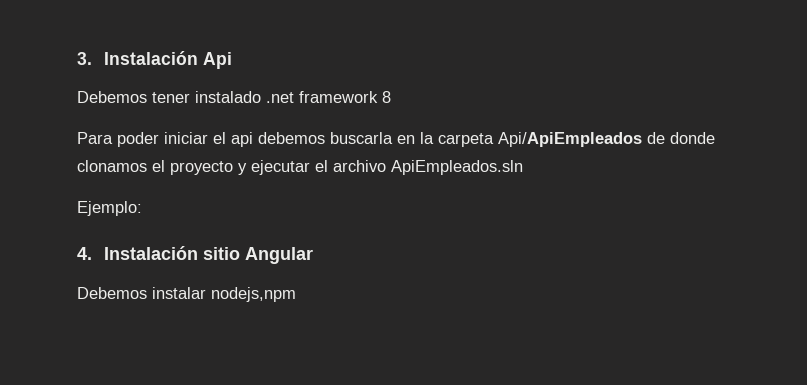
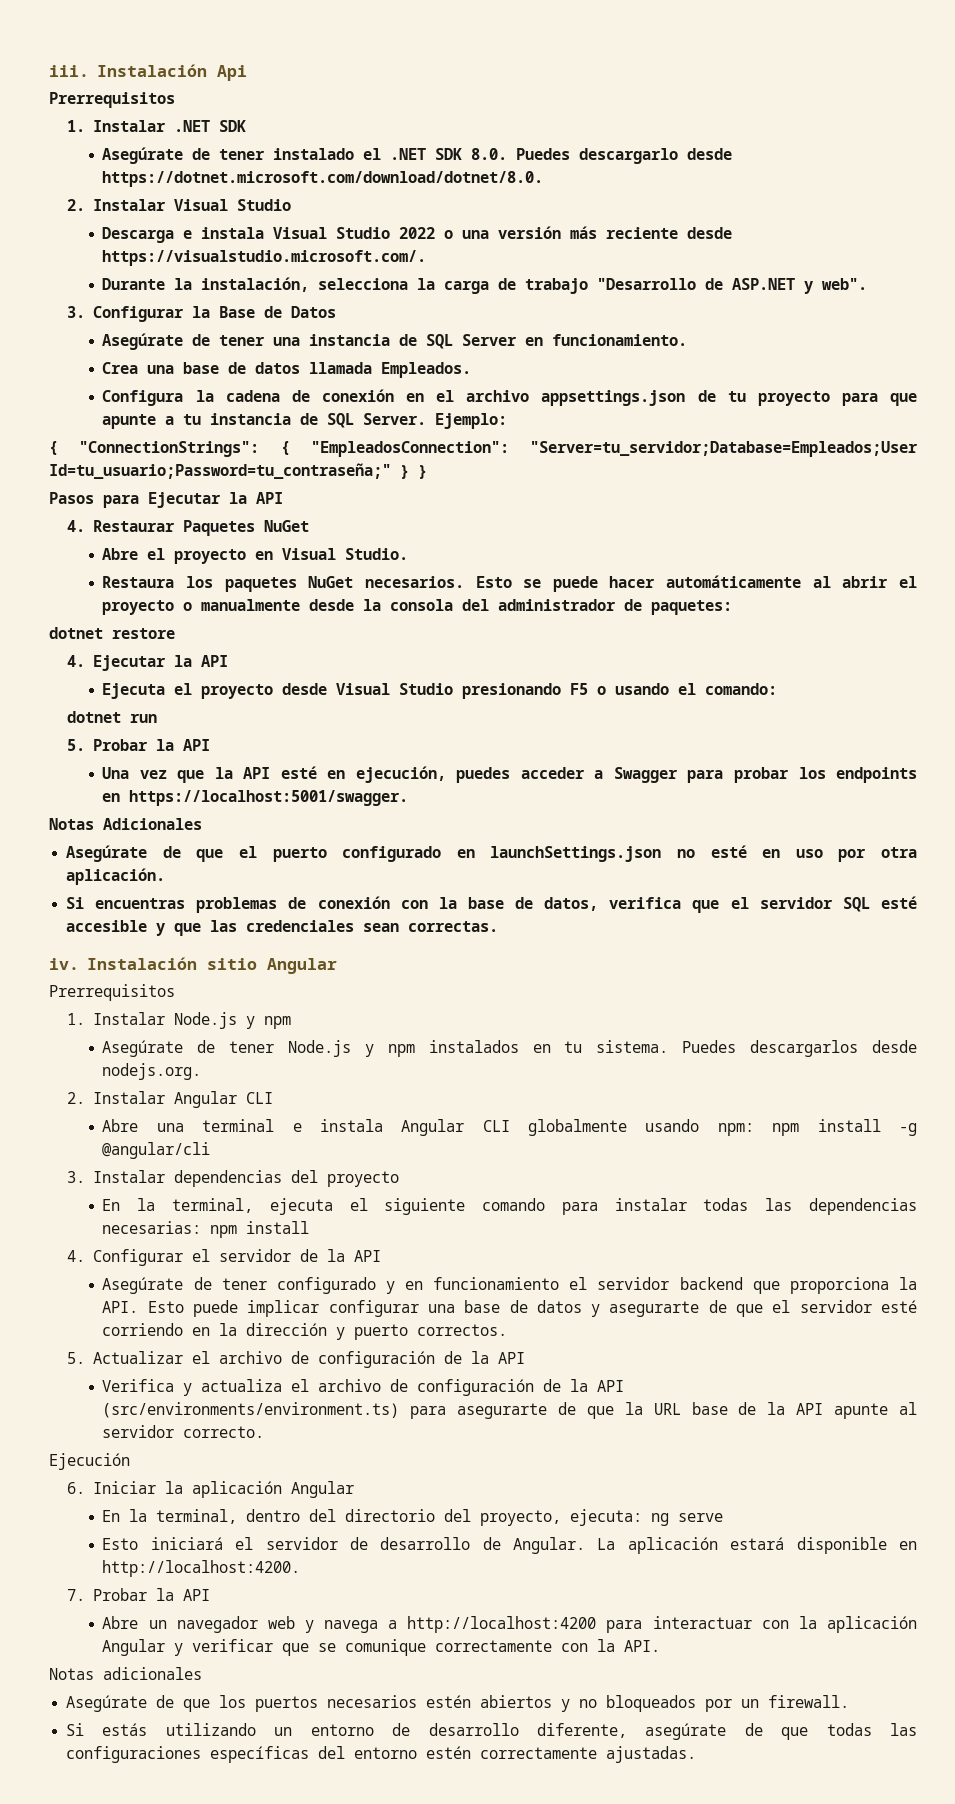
- 3. Instalación Api
- Debemos tener instalado .net framework 8
- Para poder iniciar el api debemos buscarla en la carpeta Api/ApiEmpleados de donde clonamos el proyecto y ejecutar el archivo ApiEmpleados.sln
- Ejemplo:
- 4. Instalación sitio Angular
- Debemos instalar nodejs,npm
+ iii. Instalación Api
+ Prerrequisitos
+ 1. Instalar .NET SDK
+ Asegúrate de tener instalado el .NET SDK 8.0. Puedes descargarlo desde https://dotnet.microsoft.com/download/dotnet/8.0.
+ 2. Instalar Visual Studio
+ Descarga e instala Visual Studio 2022 o una versión más reciente desde https://visualstudio.microsoft.com/.
+ Durante la instalación, selecciona la carga de trabajo "Desarrollo de ASP.NET y web".
+ 3. Configurar la Base de Datos
+ Asegúrate de tener una instancia de SQL Server en funcionamiento.
+ Crea una base de datos llamada Empleados.
+ Configura la cadena de conexión en el archivo appsettings.json de tu proyecto para que apunte a tu instancia de SQL Server. Ejemplo:
+ { "ConnectionStrings": { "EmpleadosConnection": "Server=tu_servidor;Database=Empleados;User Id=tu_usuario;Password=tu_contraseña;" } }
+ Pasos para Ejecutar la API
+ 4. Restaurar Paquetes NuGet
+ Abre el proyecto en Visual Studio.
+ Restaura los paquetes NuGet necesarios. Esto se puede hacer automáticamente al abrir el proyecto o manualmente desde la consola del administrador de paquetes:
+ dotnet restore
+ 4. Ejecutar la API
+ Ejecuta el proyecto desde Visual Studio presionando F5 o usando el comando:
+ dotnet run
+ 5. Probar la API
+ Una vez que la API esté en ejecución, puedes acceder a Swagger para probar los endpoints en https://localhost:5001/swagger.
+ Notas Adicionales
+ Asegúrate de que el puerto configurado en launchSettings.json no esté en uso por otra aplicación.
+ Si encuentras problemas de conexión con la base de datos, verifica que el servidor SQL esté accesible y que las credenciales sean correctas.
+ iv. Instalación sitio Angular
+ Prerrequisitos
+ 1. Instalar Node.js y npm
+ Asegúrate de tener Node.js y npm instalados en tu sistema. Puedes descargarlos desde nodejs.org.
+ 2. Instalar Angular CLI
+ Abre una terminal e instala Angular CLI globalmente usando npm: npm install -g @angular/cli
+ 3. Instalar dependencias del proyecto
+ En la terminal, ejecuta el siguiente comando para instalar todas las dependencias necesarias: npm install
+ 4. Configurar el servidor de la API
+ Asegúrate de tener configurado y en funcionamiento el servidor backend que proporciona la API. Esto puede implicar configurar una base de datos y asegurarte de que el servidor esté corriendo en la dirección y puerto correctos.
+ 5. Actualizar el archivo de configuración de la API
+ Verifica y actualiza el archivo de configuración de la API (src/environments/environment.ts) para asegurarte de que la URL base de la API apunte al servidor correcto.
+ Ejecución
+ 6. Iniciar la aplicación Angular
+ En la terminal, dentro del directorio del proyecto, ejecuta: ng serve
+ Esto iniciará el servidor de desarrollo de Angular. La aplicación estará disponible en http://localhost:4200.
+ 7. Probar la API
+ Abre un navegador web y navega a http://localhost:4200 para interactuar con la aplicación Angular y verificar que se comunique correctamente con la API.
+ Notas adicionales
+ Asegúrate de que los puertos necesarios estén abiertos y no bloqueados por un firewall.
+ Si estás utilizando un entorno de desarrollo diferente, asegúrate de que todas las configuraciones específicas del entorno estén correctamente ajustadas.

